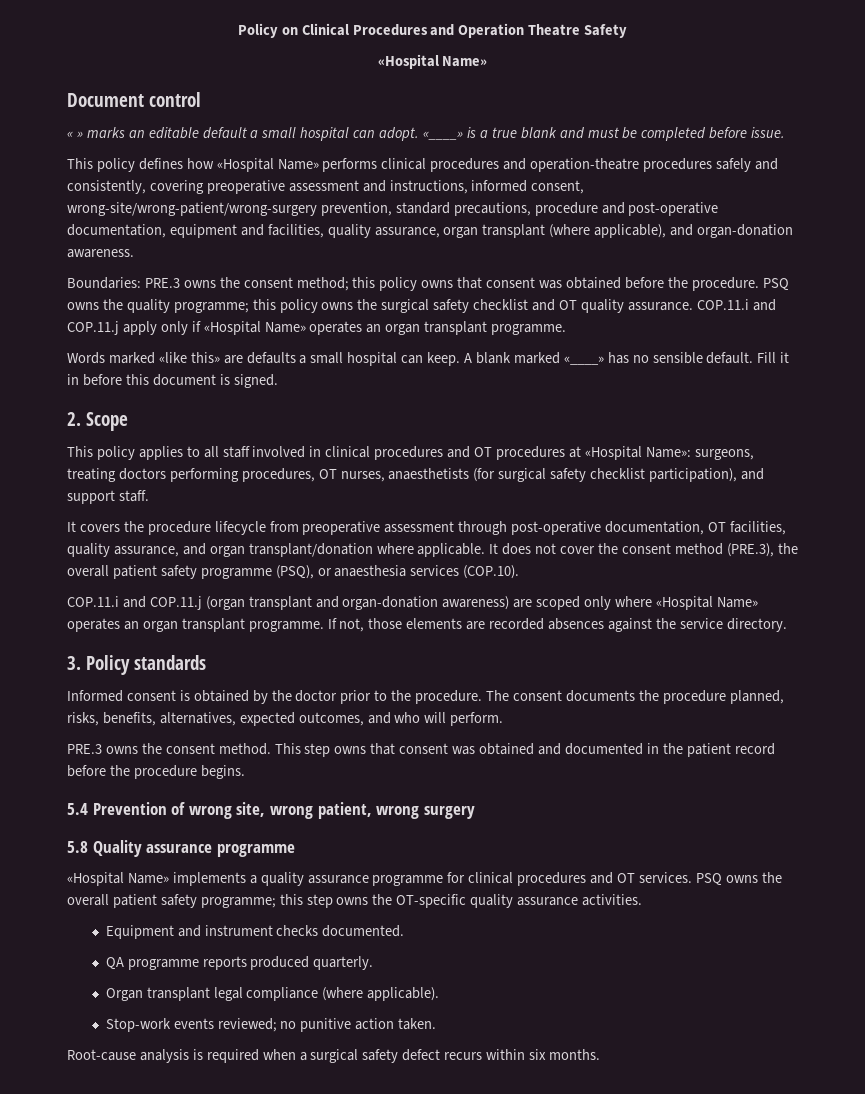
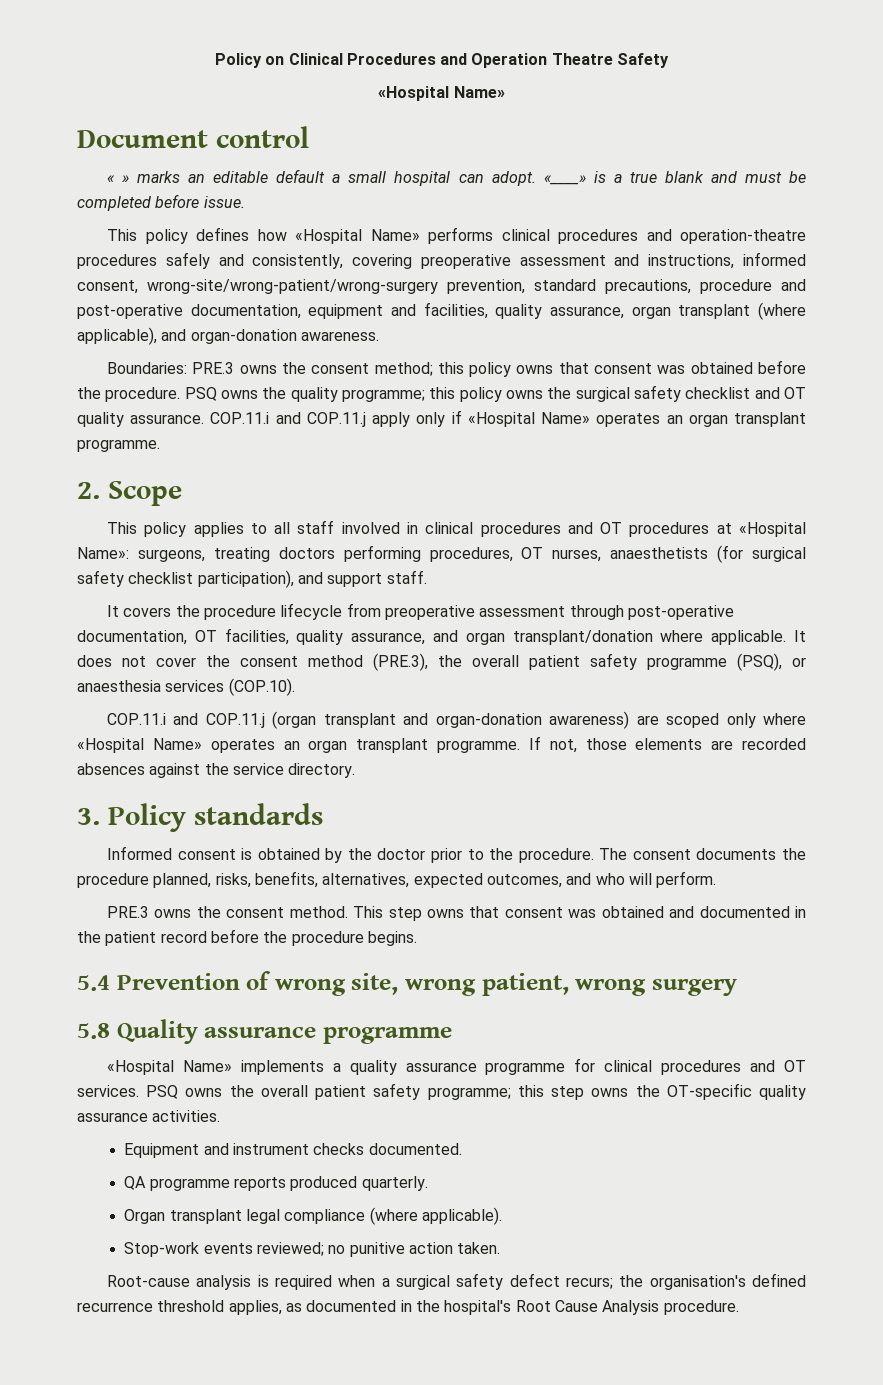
- Words marked «like this» are defaults a small hospital can keep. A blank marked «____» has no sensible default. Fill it in before this document is signed.
- Root-cause analysis is required when a surgical safety defect recurs within six months.
+ Root-cause analysis is required when a surgical safety defect recurs; the organisation's defined recurrence threshold applies, as documented in the hospital's Root Cause Analysis procedure.

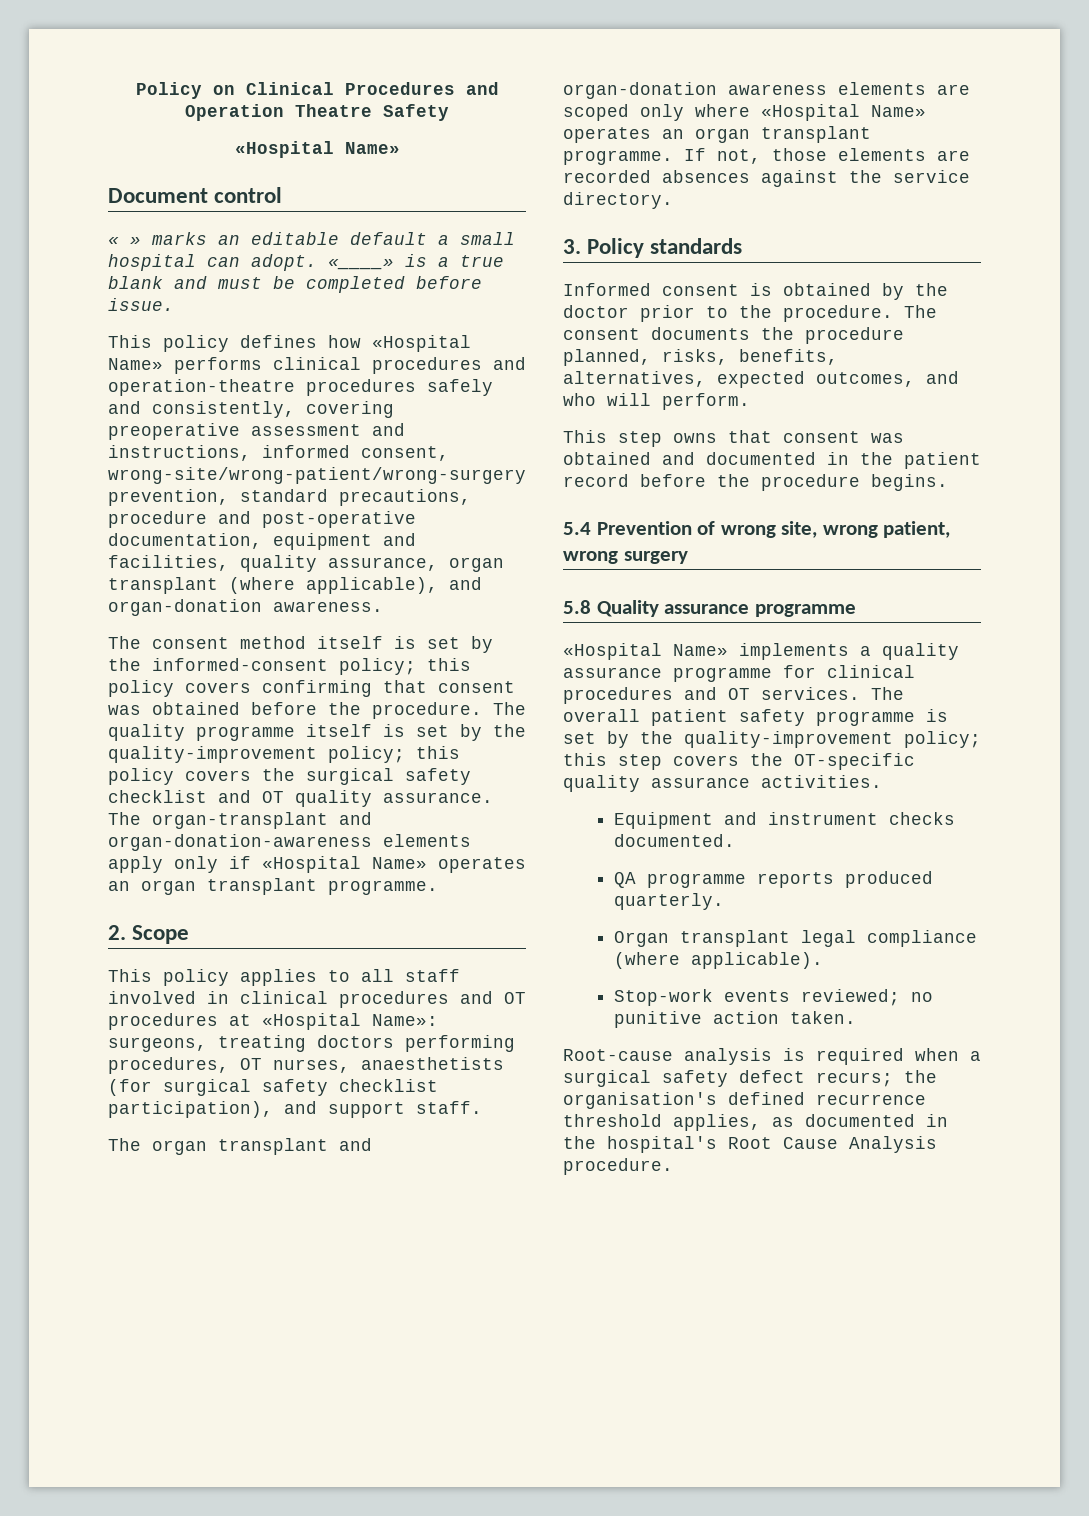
- Boundaries: PRE.3 owns the consent method; this policy owns that consent was obtained before the procedure.
+ The consent method itself is set by the informed-consent policy; this policy covers confirming that consent was obtained before the procedure.
- PSQ owns the quality programme; this policy owns the surgical safety checklist and OT quality assurance.
+ The quality programme itself is set by the quality-improvement policy; this policy covers the surgical safety checklist and OT quality assurance.
- COP.11.i and COP.11.j apply only if «Hospital Name» operates an organ transplant programme.
+ The organ-transplant and organ-donation-awareness elements apply only if «Hospital Name» operates an organ transplant programme.
- It covers the procedure lifecycle from preoperative assessment through post-operative documentation, OT facilities, quality assurance, and organ transplant/donation where applicable. It does not cover the consent method (PRE.3), the overall patient safety programme (PSQ), or anaesthesia services (COP.10).
- COP.11.i and COP.11.j (organ transplant and organ-donation awareness) are scoped only where «Hospital Name» operates an organ transplant programme.
+ The organ transplant and organ-donation awareness elements are scoped only where «Hospital Name» operates an organ transplant programme.
- PRE.3 owns the consent method.
- PSQ owns the overall patient safety programme; this step owns the OT-specific quality assurance activities.
+ The overall patient safety programme is set by the quality-improvement policy; this step covers the OT-specific quality assurance activities.

